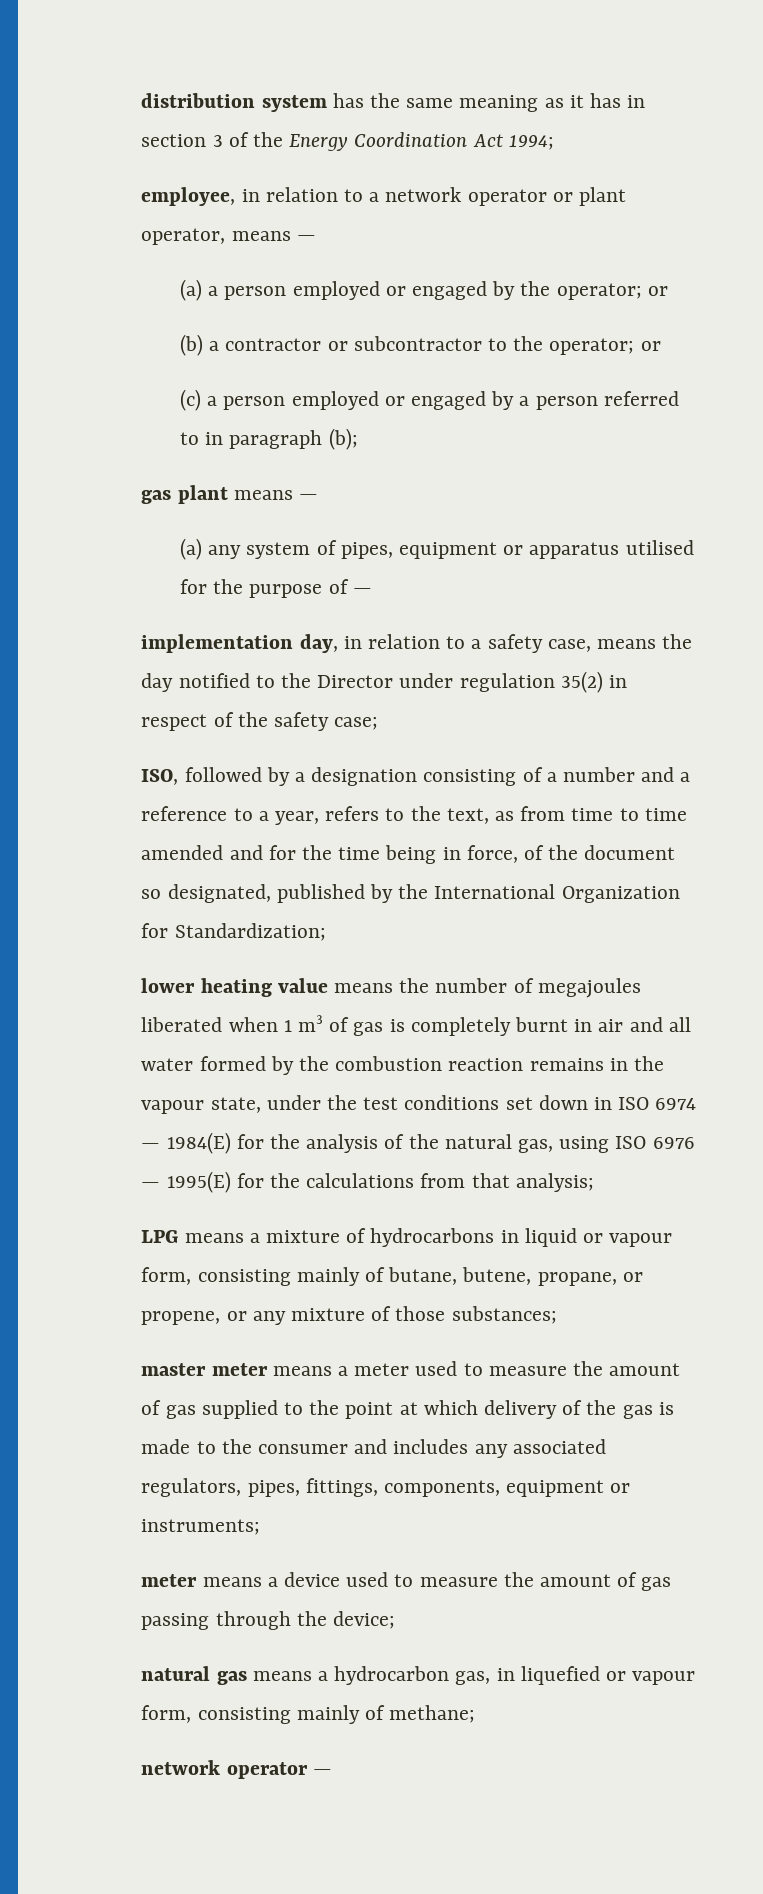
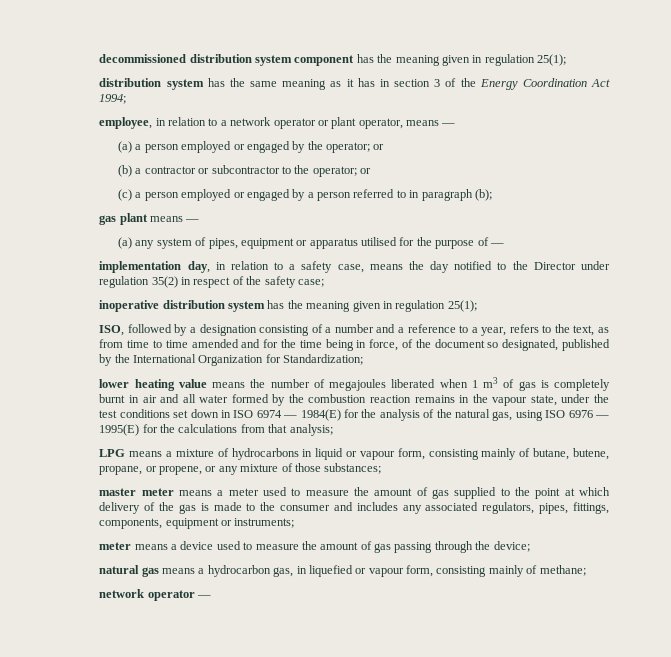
+ decommissioned distribution system component has the meaning given in regulation 25(1);
+ inoperative distribution system has the meaning given in regulation 25(1);

